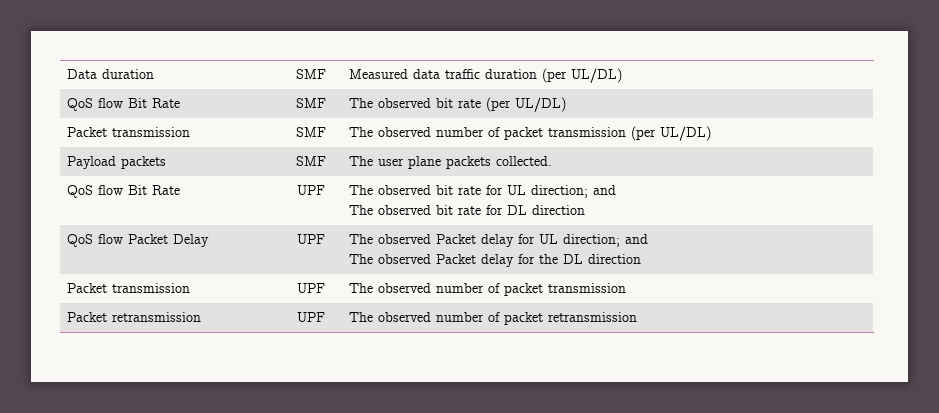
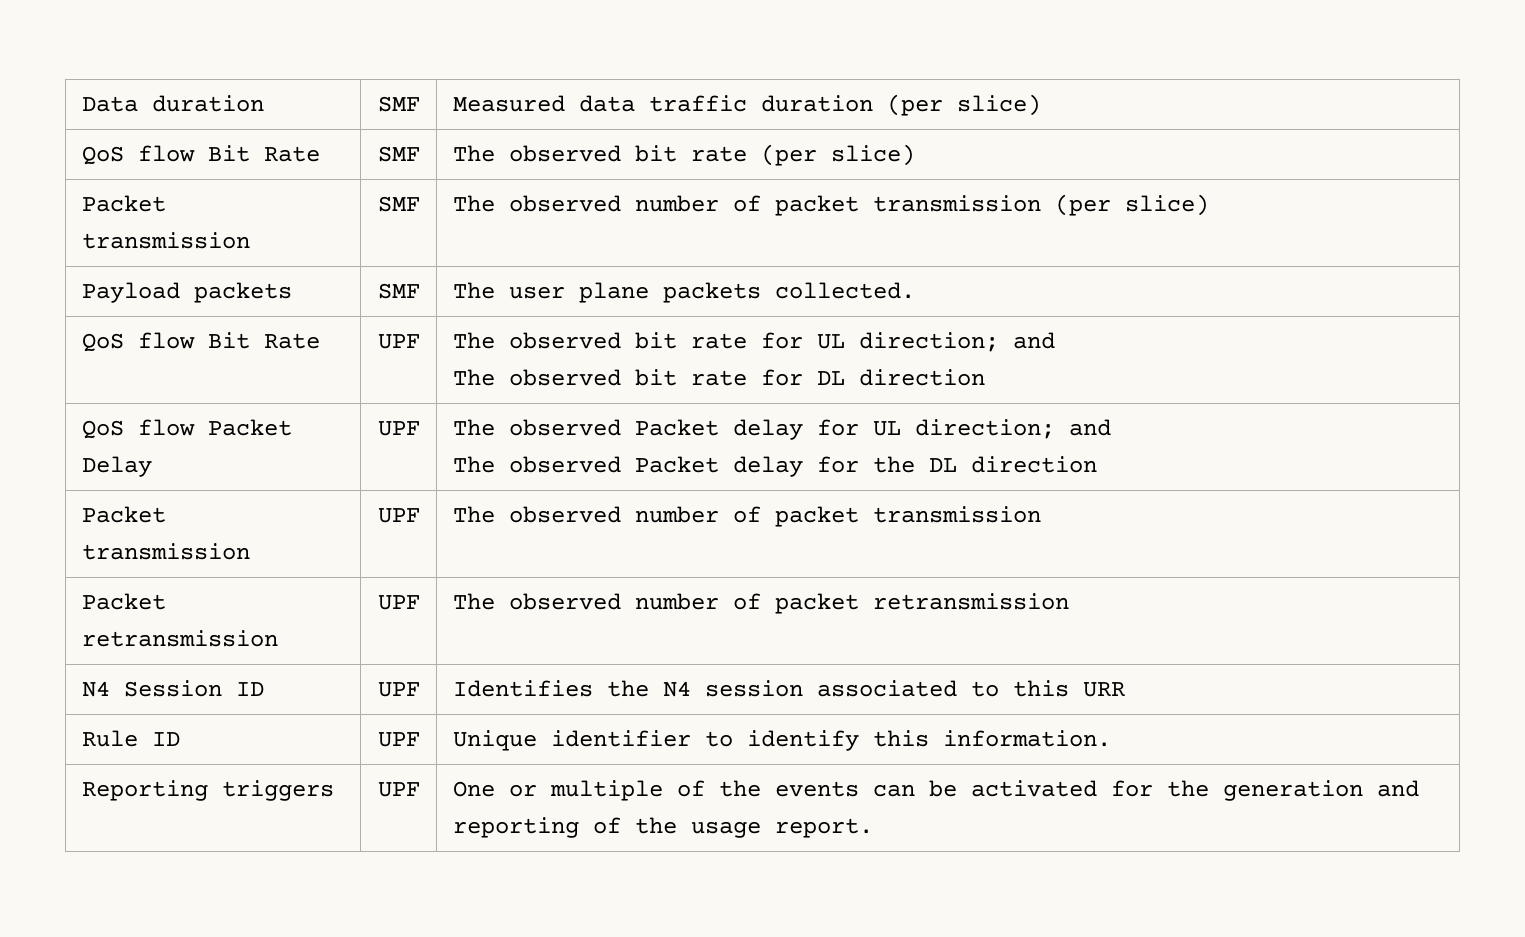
- Data duration | SMF | Measured data traffic duration (per UL/DL)
+ Data duration | SMF | Measured data traffic duration (per slice)
- QoS flow Bit Rate | SMF | The observed bit rate (per UL/DL)
+ QoS flow Bit Rate | SMF | The observed bit rate (per slice)
- Packet transmission | SMF | The observed number of packet transmission (per UL/DL)
+ Packet transmission | SMF | The observed number of packet transmission (per slice)
+ N4 Session ID | UPF | Identifies the N4 session associated to this URR
+ Rule ID | UPF | Unique identifier to identify this information.
+ Reporting triggers | UPF | One or multiple of the events can be activated for the generation and reporting of the usage report.

